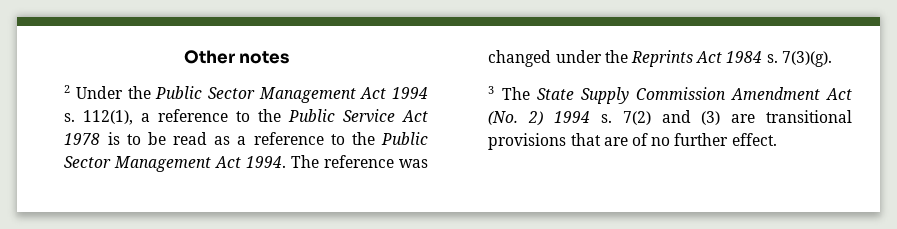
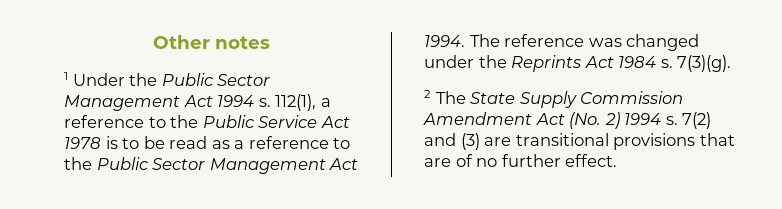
- 2 Under the Public Sector Management Act 1994 s.
+ 1 Under the Public Sector Management Act 1994 s.
- 3 The State Supply Commission Amendment Act (No. 2) 1994 s.
+ 2 The State Supply Commission Amendment Act (No. 2) 1994 s.

